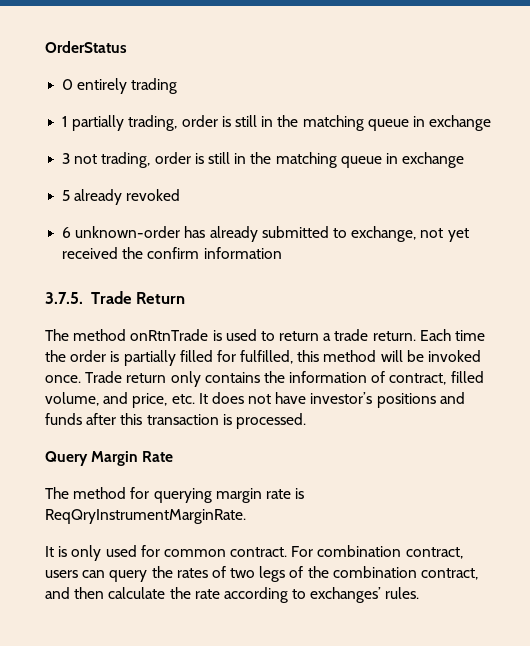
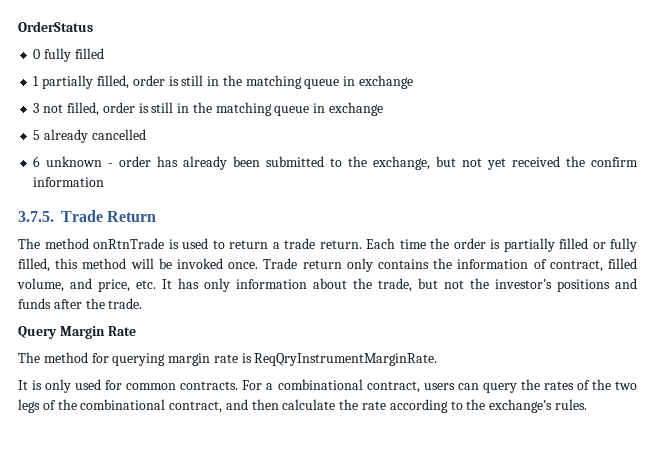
- 0 entirely trading
+ 0 fully filled
- 1 partially trading, order is still in the matching queue in exchange
+ 1 partially filled, order is still in the matching queue in exchange
- 3 not trading, order is still in the matching queue in exchange
+ 3 not filled, order is still in the matching queue in exchange
- 5 already revoked
+ 5 already cancelled
- 6 unknown-order has already submitted to exchange, not yet received the confirm information
+ 6 unknown - order has already been submitted to the exchange, but not yet received the confirm information
- Each time the order is partially filled for fulfilled, this method will be invoked once.
+ Each time the order is partially filled or fully filled, this method will be invoked once.
- Trade return only contains the information of contract, filled volume, and price, etc. It does not have investor’s positions and funds after this transaction is processed.
+ Trade return only contains the information of contract, filled volume, and price, etc. It has only information about the trade, but not the investor’s positions and funds after the trade.
- It is only used for common contract. For combination contract, users can query the rates of two legs of the combination contract, and then calculate the rate according to exchanges’ rules.
+ It is only used for common contracts. For a combinational contract, users can query the rates of the two legs of the combinational contract, and then calculate the rate according to the exchange’s rules.

